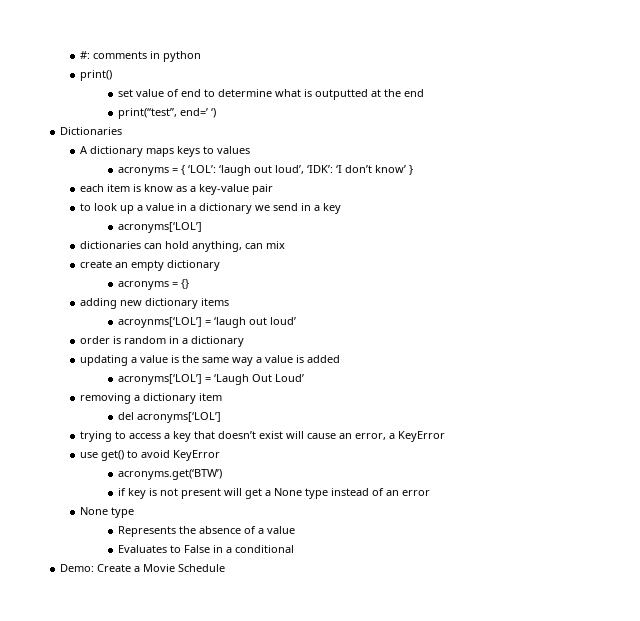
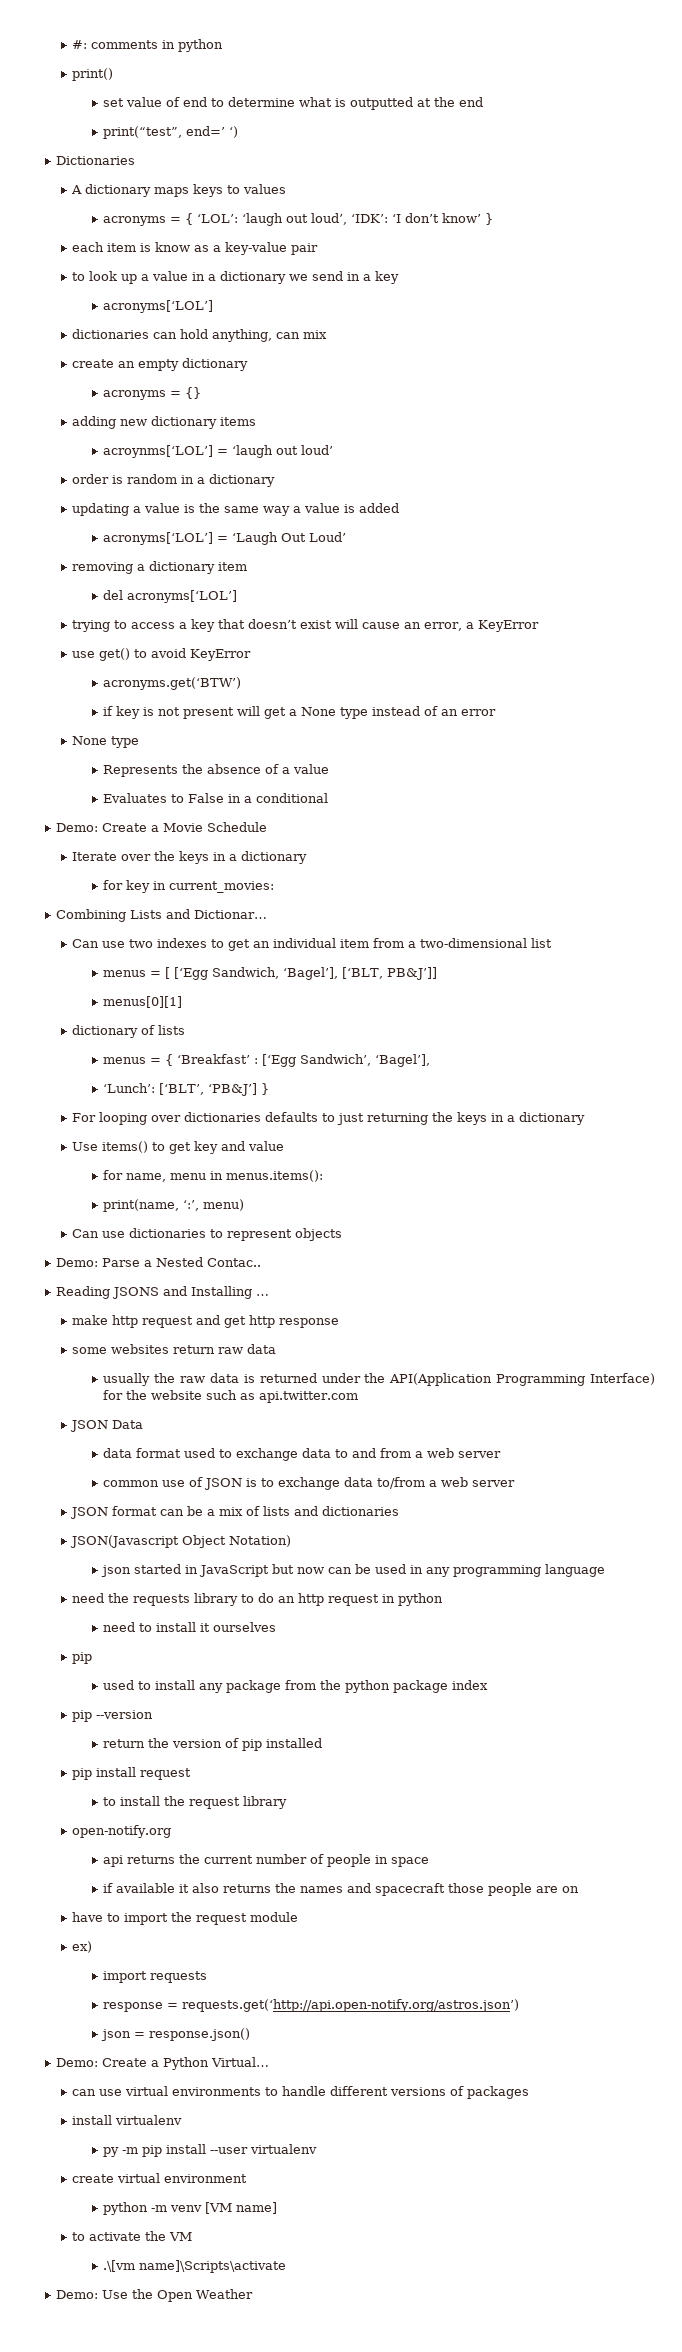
+ Iterate over the keys in a dictionary
+ for key in current_movies:
+ Combining Lists and Dictionar…
+ Can use two indexes to get an individual item from a two-dimensional list
+ menus = [ [‘Egg Sandwich, ‘Bagel’], [‘BLT, PB&J’]]
+ menus[0][1]
+ dictionary of lists
+ menus = { ‘Breakfast’ : [‘Egg Sandwich’, ‘Bagel’],
+ ‘Lunch’: [‘BLT’, ‘PB&J’] }
+ For looping over dictionaries defaults to just returning the keys in a dictionary
+ Use items() to get key and value
+ for name, menu in menus.items():
+ print(name, ‘:’, menu)
+ Can use dictionaries to represent objects
+ Demo: Parse a Nested Contac..
+ Reading JSONS and Installing …
+ make http request and get http response
+ some websites return raw data
+ usually the raw data is returned under the API(Application Programming Interface) for the website such as api.twitter.com
+ JSON Data
+ data format used to exchange data to and from a web server
+ common use of JSON is to exchange data to/from a web server
+ JSON format can be a mix of lists and dictionaries
+ JSON(Javascript Object Notation)
+ json started in JavaScript but now can be used in any programming language
+ need the requests library to do an http request in python
+ need to install it ourselves
+ pip
+ used to install any package from the python package index
+ pip --version
+ return the version of pip installed
+ pip install request
+ to install the request library
+ open-notify.org
+ api returns the current number of people in space
+ if available it also returns the names and spacecraft those people are on
+ have to import the request module
+ ex)
+ import requests
+ response = requests.get(‘http://api.open-notify.org/astros.json’)
+ json = response.json()
+ Demo: Create a Python Virtual…
+ can use virtual environments to handle different versions of packages
+ install virtualenv
+ py -m pip install --user virtualenv
+ create virtual environment
+ python -m venv [VM name]
+ to activate the VM
+ .\[vm name]\Scripts\activate
+ Demo: Use the Open Weather

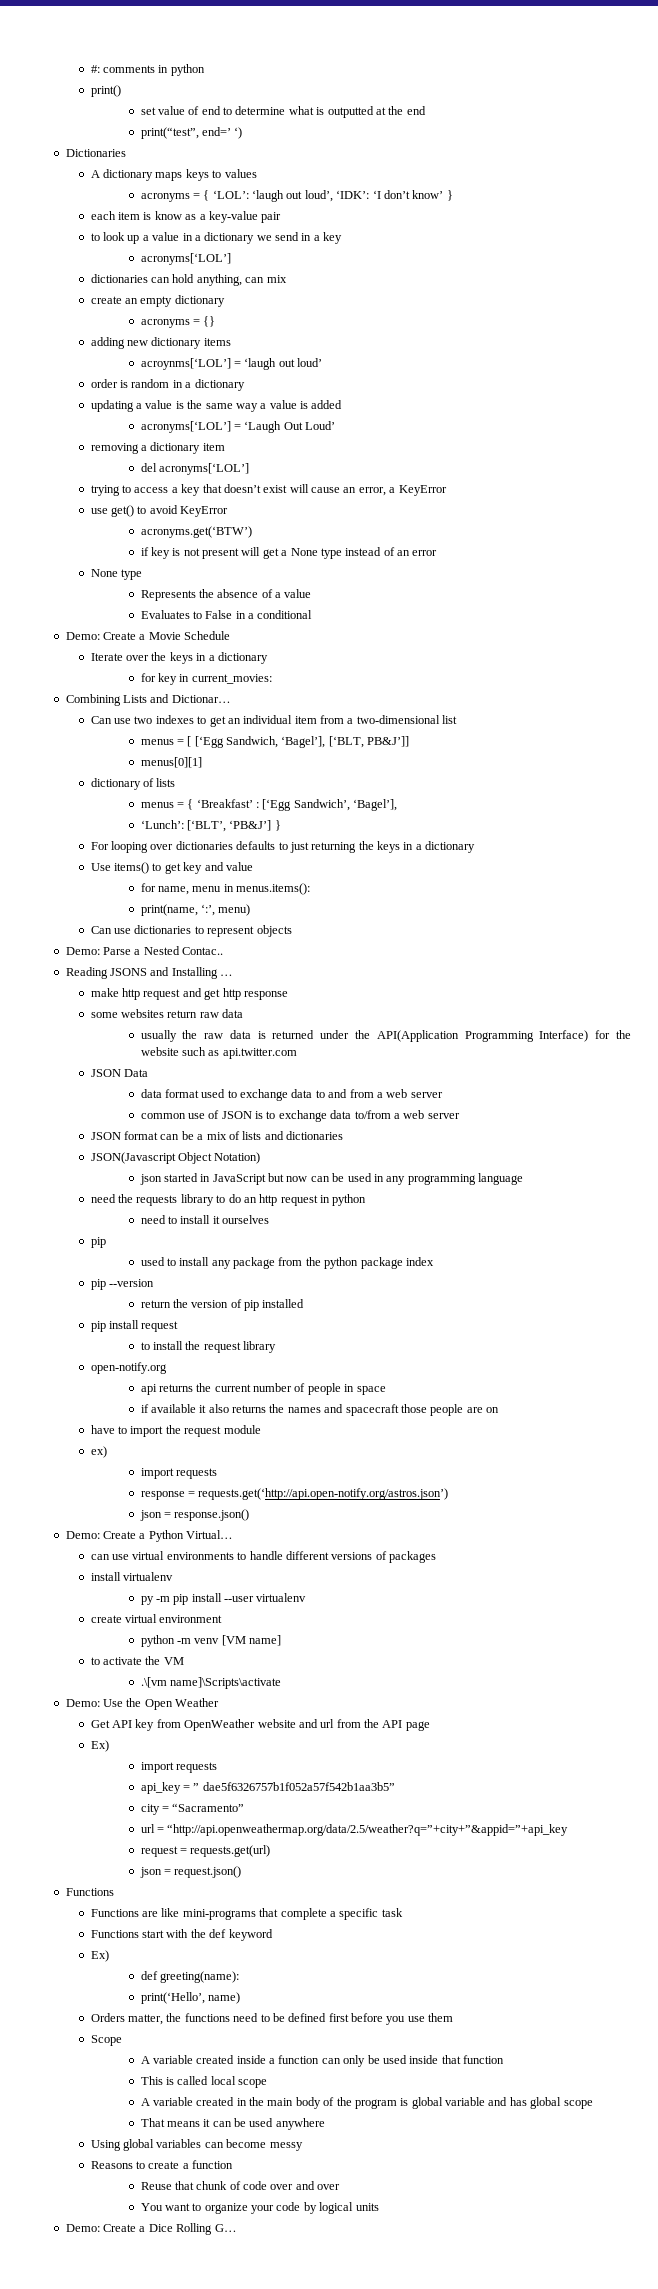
+ Get API key from OpenWeather website and url from the API page
+ Ex)
+ import requests
+ api_key = ” dae5f6326757b1f052a57f542b1aa3b5”
+ city = “Sacramento”
+ url = “http://api.openweathermap.org/data/2.5/weather?q=”+city+”&appid=”+api_key
+ request = requests.get(url)
+ json = request.json()
+ Functions
+ Functions are like mini-programs that complete a specific task
+ Functions start with the def keyword
+ Ex)
+ def greeting(name):
+ print(‘Hello’, name)
+ Orders matter, the functions need to be defined first before you use them
+ Scope
+ A variable created inside a function can only be used inside that function
+ This is called local scope
+ A variable created in the main body of the program is global variable and has global scope
+ That means it can be used anywhere
+ Using global variables can become messy
+ Reasons to create a function
+ Reuse that chunk of code over and over
+ You want to organize your code by logical units
+ Demo: Create a Dice Rolling G…

